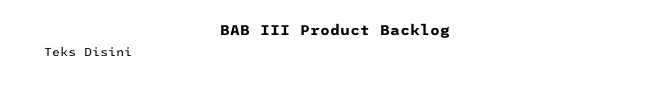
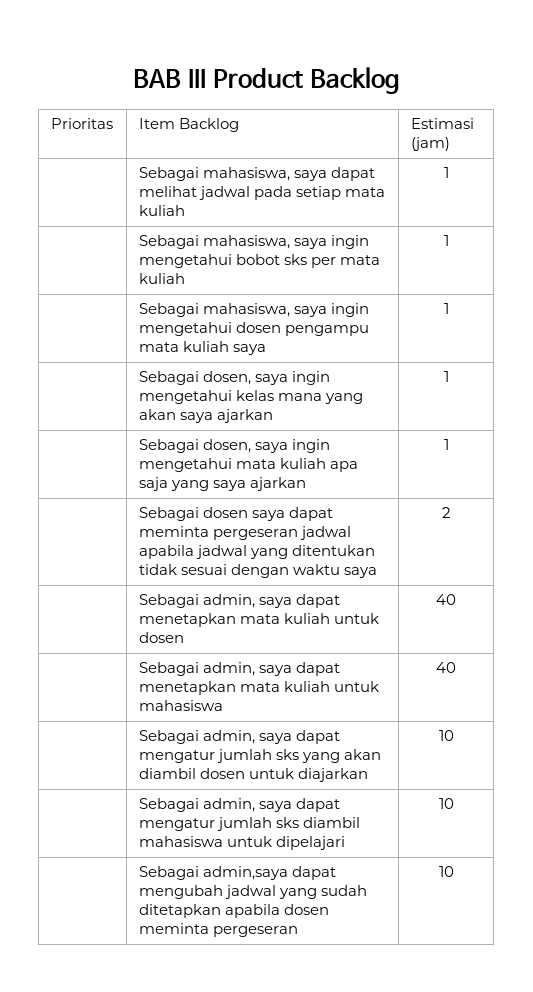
- Teks Disini
+ Prioritas | Item Backlog | Estimasi (jam)
+ | Sebagai mahasiswa, saya dapat melihat jadwal pada setiap mata kuliah | 1
+ | Sebagai mahasiswa, saya ingin mengetahui bobot sks per mata kuliah | 1
+ | Sebagai mahasiswa, saya ingin mengetahui dosen pengampu mata kuliah saya | 1
+ | Sebagai dosen, saya ingin mengetahui kelas mana yang akan saya ajarkan | 1
+ | Sebagai dosen, saya ingin mengetahui mata kuliah apa saja yang saya ajarkan | 1
+ | Sebagai dosen saya dapat meminta pergeseran jadwal apabila jadwal yang ditentukan tidak sesuai dengan waktu saya | 2
+ | Sebagai admin, saya dapat menetapkan mata kuliah untuk dosen | 40
+ | Sebagai admin, saya dapat menetapkan mata kuliah untuk mahasiswa | 40
+ | Sebagai admin, saya dapat mengatur jumlah sks yang akan diambil dosen untuk diajarkan | 10
+ | Sebagai admin, saya dapat mengatur jumlah sks diambil mahasiswa untuk dipelajari | 10
+ | Sebagai admin,saya dapat mengubah jadwal yang sudah ditetapkan apabila dosen meminta pergeseran | 10

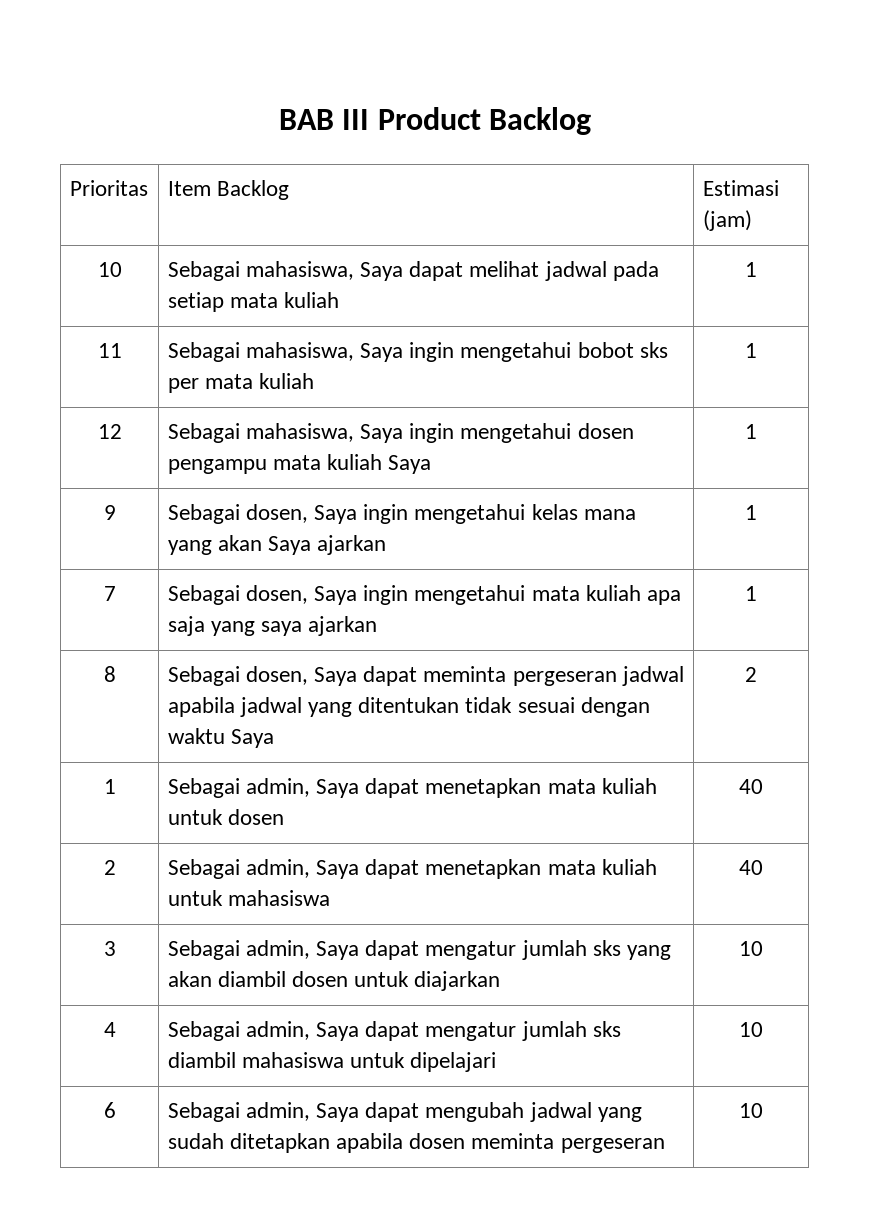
- | Sebagai mahasiswa, saya dapat melihat jadwal pada setiap mata kuliah | 1
+ 10 | Sebagai mahasiswa, Saya dapat melihat jadwal pada setiap mata kuliah | 1
- | Sebagai mahasiswa, saya ingin mengetahui bobot sks per mata kuliah | 1
+ 11 | Sebagai mahasiswa, Saya ingin mengetahui bobot sks per mata kuliah | 1
- | Sebagai mahasiswa, saya ingin mengetahui dosen pengampu mata kuliah saya | 1
- | Sebagai dosen, saya ingin mengetahui kelas mana yang akan saya ajarkan | 1
- | Sebagai dosen, saya ingin mengetahui mata kuliah apa saja yang saya ajarkan | 1
+ 12 | Sebagai mahasiswa, Saya ingin mengetahui dosen pengampu mata kuliah Saya | 1
+ 9 | Sebagai dosen, Saya ingin mengetahui kelas mana yang akan Saya ajarkan | 1
+ 7 | Sebagai dosen, Saya ingin mengetahui mata kuliah apa saja yang saya ajarkan | 1
- | Sebagai dosen saya dapat meminta pergeseran jadwal apabila jadwal yang ditentukan tidak sesuai dengan waktu saya | 2
+ 8 | Sebagai dosen, Saya dapat meminta pergeseran jadwal apabila jadwal yang ditentukan tidak sesuai dengan waktu Saya | 2
- | Sebagai admin, saya dapat menetapkan mata kuliah untuk dosen | 40
+ 1 | Sebagai admin, Saya dapat menetapkan mata kuliah untuk dosen | 40
- | Sebagai admin, saya dapat menetapkan mata kuliah untuk mahasiswa | 40
+ 2 | Sebagai admin, Saya dapat menetapkan mata kuliah untuk mahasiswa | 40
- | Sebagai admin, saya dapat mengatur jumlah sks yang akan diambil dosen untuk diajarkan | 10
+ 3 | Sebagai admin, Saya dapat mengatur jumlah sks yang akan diambil dosen untuk diajarkan | 10
- | Sebagai admin, saya dapat mengatur jumlah sks diambil mahasiswa untuk dipelajari | 10
+ 4 | Sebagai admin, Saya dapat mengatur jumlah sks diambil mahasiswa untuk dipelajari | 10
- | Sebagai admin,saya dapat mengubah jadwal yang sudah ditetapkan apabila dosen meminta pergeseran | 10
+ 6 | Sebagai admin, Saya dapat mengubah jadwal yang sudah ditetapkan apabila dosen meminta pergeseran | 10

